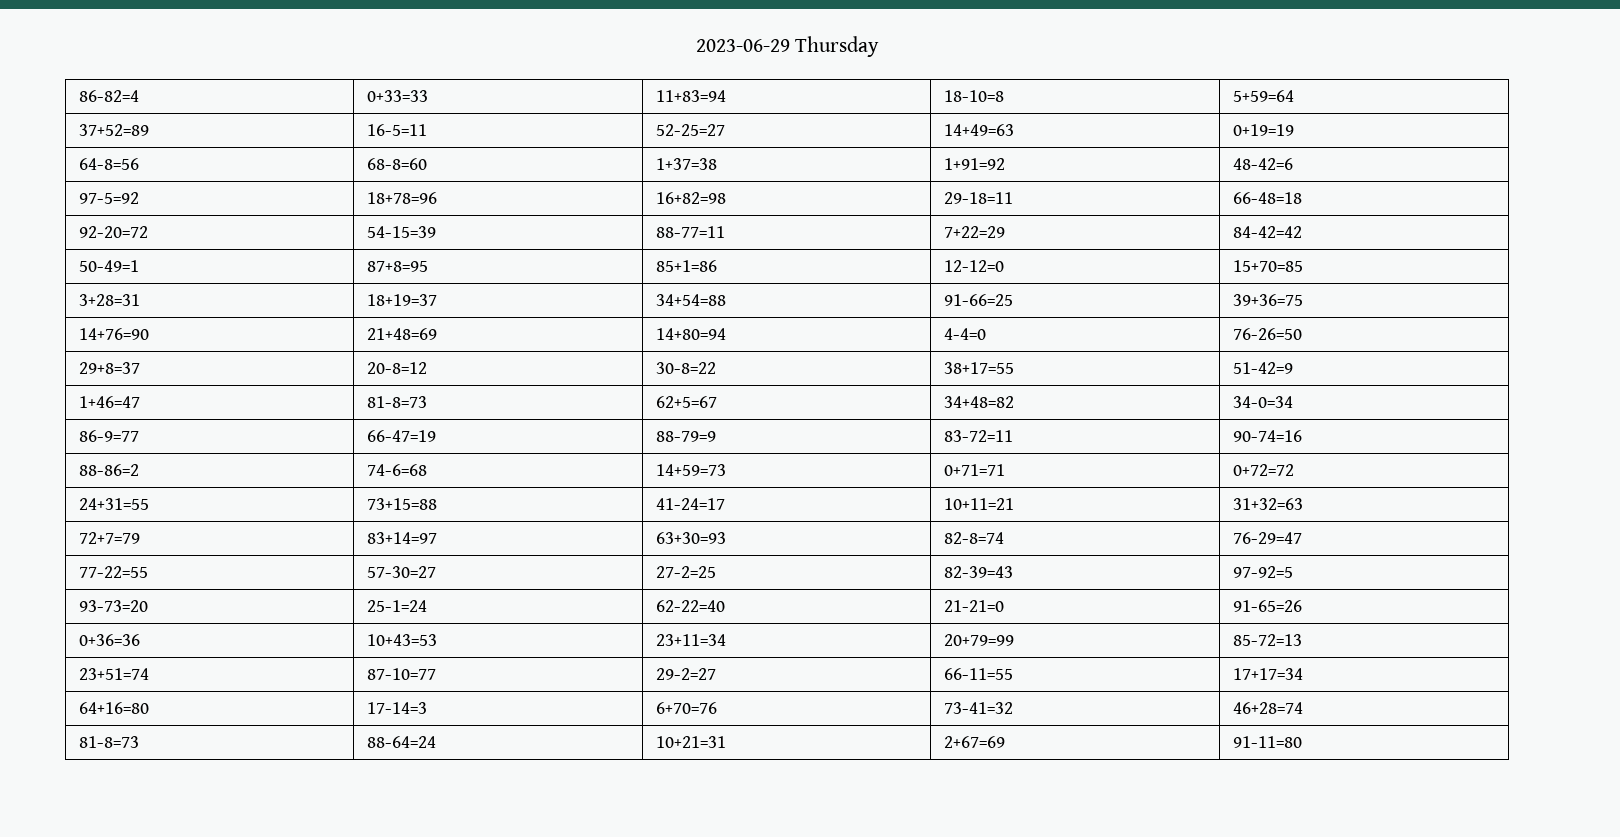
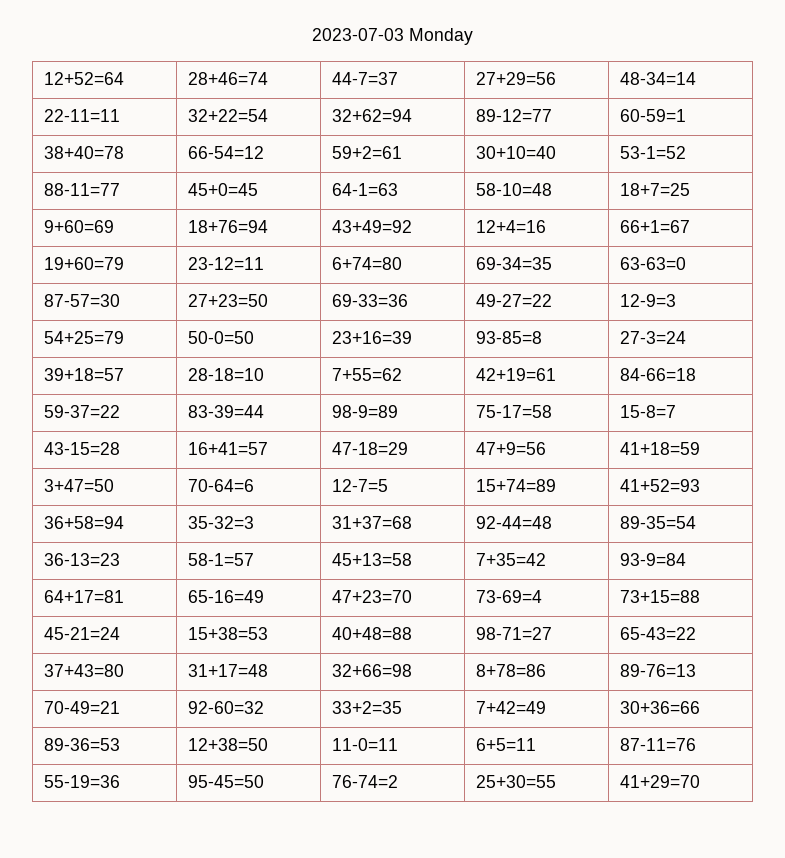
- 2023-06-29 Thursday
- 86-82=4 | 0+33=33 | 11+83=94 | 18-10=8 | 5+59=64
- 37+52=89 | 16-5=11 | 52-25=27 | 14+49=63 | 0+19=19
- 64-8=56 | 68-8=60 | 1+37=38 | 1+91=92 | 48-42=6
- 97-5=92 | 18+78=96 | 16+82=98 | 29-18=11 | 66-48=18
- 92-20=72 | 54-15=39 | 88-77=11 | 7+22=29 | 84-42=42
- 50-49=1 | 87+8=95 | 85+1=86 | 12-12=0 | 15+70=85
- 3+28=31 | 18+19=37 | 34+54=88 | 91-66=25 | 39+36=75
- 14+76=90 | 21+48=69 | 14+80=94 | 4-4=0 | 76-26=50
- 29+8=37 | 20-8=12 | 30-8=22 | 38+17=55 | 51-42=9
- 1+46=47 | 81-8=73 | 62+5=67 | 34+48=82 | 34-0=34
- 86-9=77 | 66-47=19 | 88-79=9 | 83-72=11 | 90-74=16
- 88-86=2 | 74-6=68 | 14+59=73 | 0+71=71 | 0+72=72
- 24+31=55 | 73+15=88 | 41-24=17 | 10+11=21 | 31+32=63
- 72+7=79 | 83+14=97 | 63+30=93 | 82-8=74 | 76-29=47
- 77-22=55 | 57-30=27 | 27-2=25 | 82-39=43 | 97-92=5
- 93-73=20 | 25-1=24 | 62-22=40 | 21-21=0 | 91-65=26
- 0+36=36 | 10+43=53 | 23+11=34 | 20+79=99 | 85-72=13
- 23+51=74 | 87-10=77 | 29-2=27 | 66-11=55 | 17+17=34
- 64+16=80 | 17-14=3 | 6+70=76 | 73-41=32 | 46+28=74
- 81-8=73 | 88-64=24 | 10+21=31 | 2+67=69 | 91-11=80
+ 2023-07-03 Monday
+ 12+52=64 | 28+46=74 | 44-7=37 | 27+29=56 | 48-34=14
+ 22-11=11 | 32+22=54 | 32+62=94 | 89-12=77 | 60-59=1
+ 38+40=78 | 66-54=12 | 59+2=61 | 30+10=40 | 53-1=52
+ 88-11=77 | 45+0=45 | 64-1=63 | 58-10=48 | 18+7=25
+ 9+60=69 | 18+76=94 | 43+49=92 | 12+4=16 | 66+1=67
+ 19+60=79 | 23-12=11 | 6+74=80 | 69-34=35 | 63-63=0
+ 87-57=30 | 27+23=50 | 69-33=36 | 49-27=22 | 12-9=3
+ 54+25=79 | 50-0=50 | 23+16=39 | 93-85=8 | 27-3=24
+ 39+18=57 | 28-18=10 | 7+55=62 | 42+19=61 | 84-66=18
+ 59-37=22 | 83-39=44 | 98-9=89 | 75-17=58 | 15-8=7
+ 43-15=28 | 16+41=57 | 47-18=29 | 47+9=56 | 41+18=59
+ 3+47=50 | 70-64=6 | 12-7=5 | 15+74=89 | 41+52=93
+ 36+58=94 | 35-32=3 | 31+37=68 | 92-44=48 | 89-35=54
+ 36-13=23 | 58-1=57 | 45+13=58 | 7+35=42 | 93-9=84
+ 64+17=81 | 65-16=49 | 47+23=70 | 73-69=4 | 73+15=88
+ 45-21=24 | 15+38=53 | 40+48=88 | 98-71=27 | 65-43=22
+ 37+43=80 | 31+17=48 | 32+66=98 | 8+78=86 | 89-76=13
+ 70-49=21 | 92-60=32 | 33+2=35 | 7+42=49 | 30+36=66
+ 89-36=53 | 12+38=50 | 11-0=11 | 6+5=11 | 87-11=76
+ 55-19=36 | 95-45=50 | 76-74=2 | 25+30=55 | 41+29=70

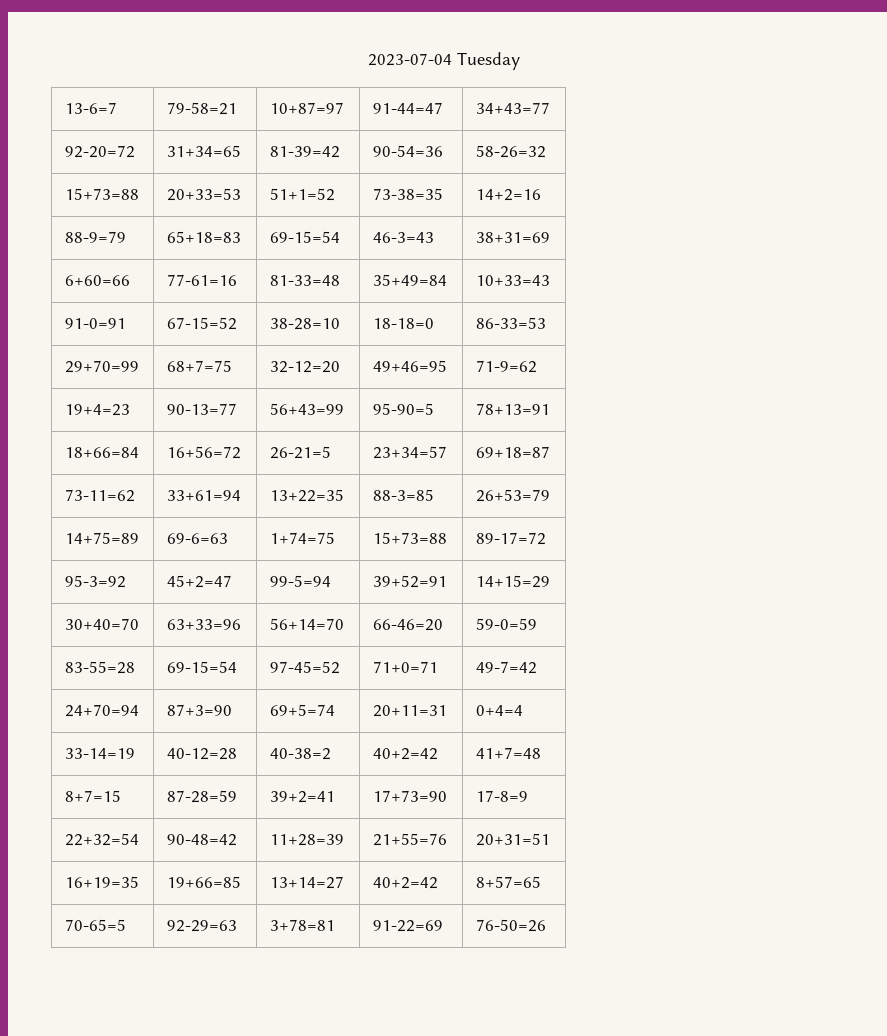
- 2023-07-03 Monday
- 12+52=64 | 28+46=74 | 44-7=37 | 27+29=56 | 48-34=14
- 22-11=11 | 32+22=54 | 32+62=94 | 89-12=77 | 60-59=1
- 38+40=78 | 66-54=12 | 59+2=61 | 30+10=40 | 53-1=52
- 88-11=77 | 45+0=45 | 64-1=63 | 58-10=48 | 18+7=25
- 9+60=69 | 18+76=94 | 43+49=92 | 12+4=16 | 66+1=67
- 19+60=79 | 23-12=11 | 6+74=80 | 69-34=35 | 63-63=0
- 87-57=30 | 27+23=50 | 69-33=36 | 49-27=22 | 12-9=3
- 54+25=79 | 50-0=50 | 23+16=39 | 93-85=8 | 27-3=24
- 39+18=57 | 28-18=10 | 7+55=62 | 42+19=61 | 84-66=18
- 59-37=22 | 83-39=44 | 98-9=89 | 75-17=58 | 15-8=7
- 43-15=28 | 16+41=57 | 47-18=29 | 47+9=56 | 41+18=59
- 3+47=50 | 70-64=6 | 12-7=5 | 15+74=89 | 41+52=93
- 36+58=94 | 35-32=3 | 31+37=68 | 92-44=48 | 89-35=54
- 36-13=23 | 58-1=57 | 45+13=58 | 7+35=42 | 93-9=84
- 64+17=81 | 65-16=49 | 47+23=70 | 73-69=4 | 73+15=88
- 45-21=24 | 15+38=53 | 40+48=88 | 98-71=27 | 65-43=22
- 37+43=80 | 31+17=48 | 32+66=98 | 8+78=86 | 89-76=13
- 70-49=21 | 92-60=32 | 33+2=35 | 7+42=49 | 30+36=66
- 89-36=53 | 12+38=50 | 11-0=11 | 6+5=11 | 87-11=76
- 55-19=36 | 95-45=50 | 76-74=2 | 25+30=55 | 41+29=70
+ 2023-07-04 Tuesday
+ 13-6=7 | 79-58=21 | 10+87=97 | 91-44=47 | 34+43=77
+ 92-20=72 | 31+34=65 | 81-39=42 | 90-54=36 | 58-26=32
+ 15+73=88 | 20+33=53 | 51+1=52 | 73-38=35 | 14+2=16
+ 88-9=79 | 65+18=83 | 69-15=54 | 46-3=43 | 38+31=69
+ 6+60=66 | 77-61=16 | 81-33=48 | 35+49=84 | 10+33=43
+ 91-0=91 | 67-15=52 | 38-28=10 | 18-18=0 | 86-33=53
+ 29+70=99 | 68+7=75 | 32-12=20 | 49+46=95 | 71-9=62
+ 19+4=23 | 90-13=77 | 56+43=99 | 95-90=5 | 78+13=91
+ 18+66=84 | 16+56=72 | 26-21=5 | 23+34=57 | 69+18=87
+ 73-11=62 | 33+61=94 | 13+22=35 | 88-3=85 | 26+53=79
+ 14+75=89 | 69-6=63 | 1+74=75 | 15+73=88 | 89-17=72
+ 95-3=92 | 45+2=47 | 99-5=94 | 39+52=91 | 14+15=29
+ 30+40=70 | 63+33=96 | 56+14=70 | 66-46=20 | 59-0=59
+ 83-55=28 | 69-15=54 | 97-45=52 | 71+0=71 | 49-7=42
+ 24+70=94 | 87+3=90 | 69+5=74 | 20+11=31 | 0+4=4
+ 33-14=19 | 40-12=28 | 40-38=2 | 40+2=42 | 41+7=48
+ 8+7=15 | 87-28=59 | 39+2=41 | 17+73=90 | 17-8=9
+ 22+32=54 | 90-48=42 | 11+28=39 | 21+55=76 | 20+31=51
+ 16+19=35 | 19+66=85 | 13+14=27 | 40+2=42 | 8+57=65
+ 70-65=5 | 92-29=63 | 3+78=81 | 91-22=69 | 76-50=26

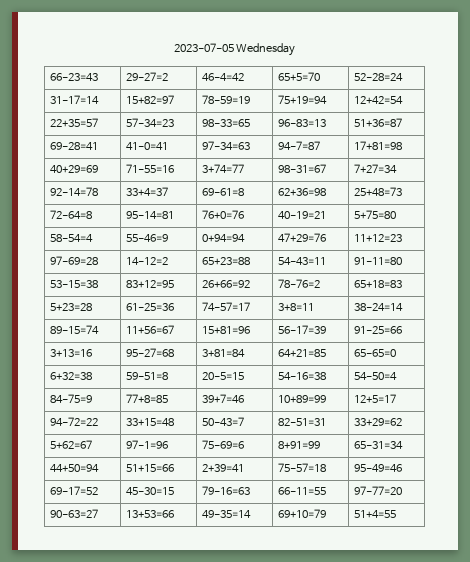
- 2023-07-04 Tuesday
- 13-6=7 | 79-58=21 | 10+87=97 | 91-44=47 | 34+43=77
- 92-20=72 | 31+34=65 | 81-39=42 | 90-54=36 | 58-26=32
- 15+73=88 | 20+33=53 | 51+1=52 | 73-38=35 | 14+2=16
- 88-9=79 | 65+18=83 | 69-15=54 | 46-3=43 | 38+31=69
- 6+60=66 | 77-61=16 | 81-33=48 | 35+49=84 | 10+33=43
- 91-0=91 | 67-15=52 | 38-28=10 | 18-18=0 | 86-33=53
- 29+70=99 | 68+7=75 | 32-12=20 | 49+46=95 | 71-9=62
- 19+4=23 | 90-13=77 | 56+43=99 | 95-90=5 | 78+13=91
- 18+66=84 | 16+56=72 | 26-21=5 | 23+34=57 | 69+18=87
- 73-11=62 | 33+61=94 | 13+22=35 | 88-3=85 | 26+53=79
- 14+75=89 | 69-6=63 | 1+74=75 | 15+73=88 | 89-17=72
- 95-3=92 | 45+2=47 | 99-5=94 | 39+52=91 | 14+15=29
- 30+40=70 | 63+33=96 | 56+14=70 | 66-46=20 | 59-0=59
- 83-55=28 | 69-15=54 | 97-45=52 | 71+0=71 | 49-7=42
- 24+70=94 | 87+3=90 | 69+5=74 | 20+11=31 | 0+4=4
- 33-14=19 | 40-12=28 | 40-38=2 | 40+2=42 | 41+7=48
- 8+7=15 | 87-28=59 | 39+2=41 | 17+73=90 | 17-8=9
- 22+32=54 | 90-48=42 | 11+28=39 | 21+55=76 | 20+31=51
- 16+19=35 | 19+66=85 | 13+14=27 | 40+2=42 | 8+57=65
- 70-65=5 | 92-29=63 | 3+78=81 | 91-22=69 | 76-50=26
+ 2023-07-05 Wednesday
+ 66-23=43 | 29-27=2 | 46-4=42 | 65+5=70 | 52-28=24
+ 31-17=14 | 15+82=97 | 78-59=19 | 75+19=94 | 12+42=54
+ 22+35=57 | 57-34=23 | 98-33=65 | 96-83=13 | 51+36=87
+ 69-28=41 | 41-0=41 | 97-34=63 | 94-7=87 | 17+81=98
+ 40+29=69 | 71-55=16 | 3+74=77 | 98-31=67 | 7+27=34
+ 92-14=78 | 33+4=37 | 69-61=8 | 62+36=98 | 25+48=73
+ 72-64=8 | 95-14=81 | 76+0=76 | 40-19=21 | 5+75=80
+ 58-54=4 | 55-46=9 | 0+94=94 | 47+29=76 | 11+12=23
+ 97-69=28 | 14-12=2 | 65+23=88 | 54-43=11 | 91-11=80
+ 53-15=38 | 83+12=95 | 26+66=92 | 78-76=2 | 65+18=83
+ 5+23=28 | 61-25=36 | 74-57=17 | 3+8=11 | 38-24=14
+ 89-15=74 | 11+56=67 | 15+81=96 | 56-17=39 | 91-25=66
+ 3+13=16 | 95-27=68 | 3+81=84 | 64+21=85 | 65-65=0
+ 6+32=38 | 59-51=8 | 20-5=15 | 54-16=38 | 54-50=4
+ 84-75=9 | 77+8=85 | 39+7=46 | 10+89=99 | 12+5=17
+ 94-72=22 | 33+15=48 | 50-43=7 | 82-51=31 | 33+29=62
+ 5+62=67 | 97-1=96 | 75-69=6 | 8+91=99 | 65-31=34
+ 44+50=94 | 51+15=66 | 2+39=41 | 75-57=18 | 95-49=46
+ 69-17=52 | 45-30=15 | 79-16=63 | 66-11=55 | 97-77=20
+ 90-63=27 | 13+53=66 | 49-35=14 | 69+10=79 | 51+4=55

